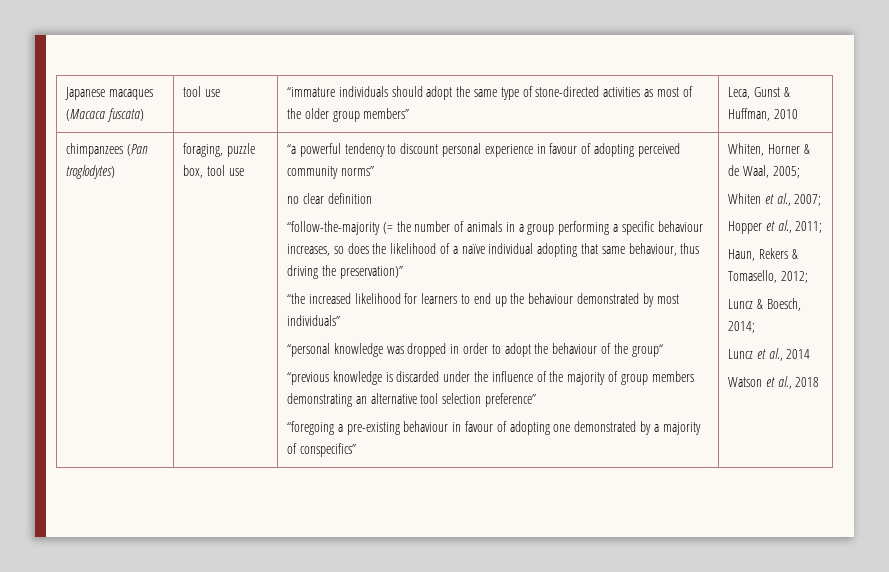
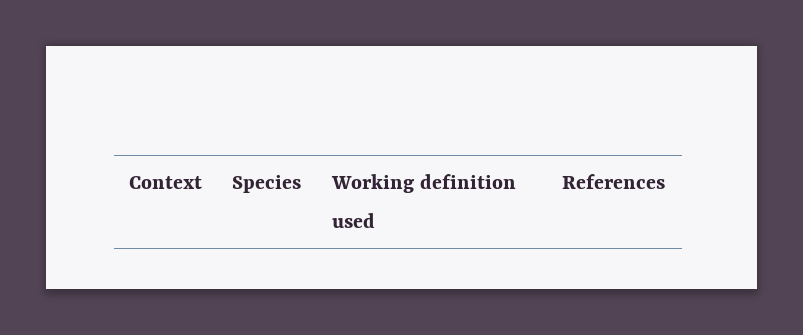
- Japanese macaques (Macaca fuscata) | tool use | “immature individuals should adopt the same type of stone-directed activities as most of the older group members” | Leca, Gunst & Huffman, 2010
- chimpanzees (Pan troglodytes) | foraging, puzzle box, tool use | “a powerful tendency to discount personal experience in favour of adopting perceived community norms”
- no clear definition
- “follow-the-majority (= the number of animals in a group performing a specific behaviour increases, so does the likelihood of a naïve individual adopting that same behaviour, thus driving the preservation)”
- “the increased likelihood for learners to end up the behaviour demonstrated by most individuals”
- “personal knowledge was dropped in order to adopt the behaviour of the group“
- “previous knowledge is discarded under the influence of the majority of group members demonstrating an alternative tool selection preference”
- “foregoing a pre-existing behaviour in favour of adopting one demonstrated by a majority of conspecifics” | Whiten, Horner & de Waal, 2005;
- Whiten et al., 2007;
- Hopper et al., 2011;
- Haun, Rekers & Tomasello, 2012;
- Luncz & Boesch, 2014;
- Luncz et al., 2014
- Watson et al., 2018
+ Context | Species | Working definition used | References

